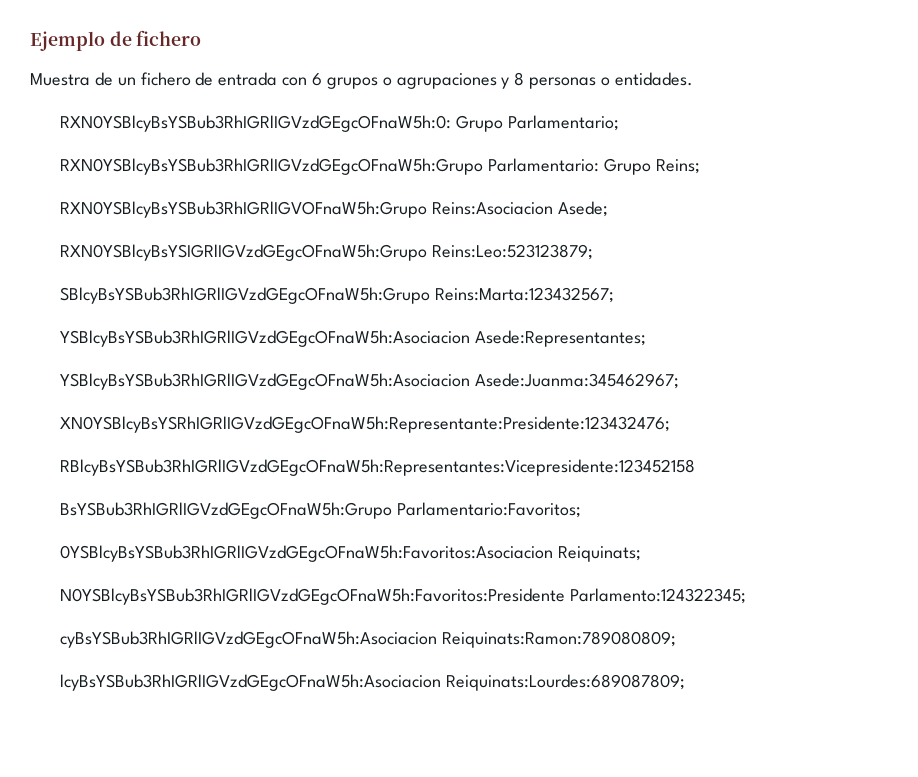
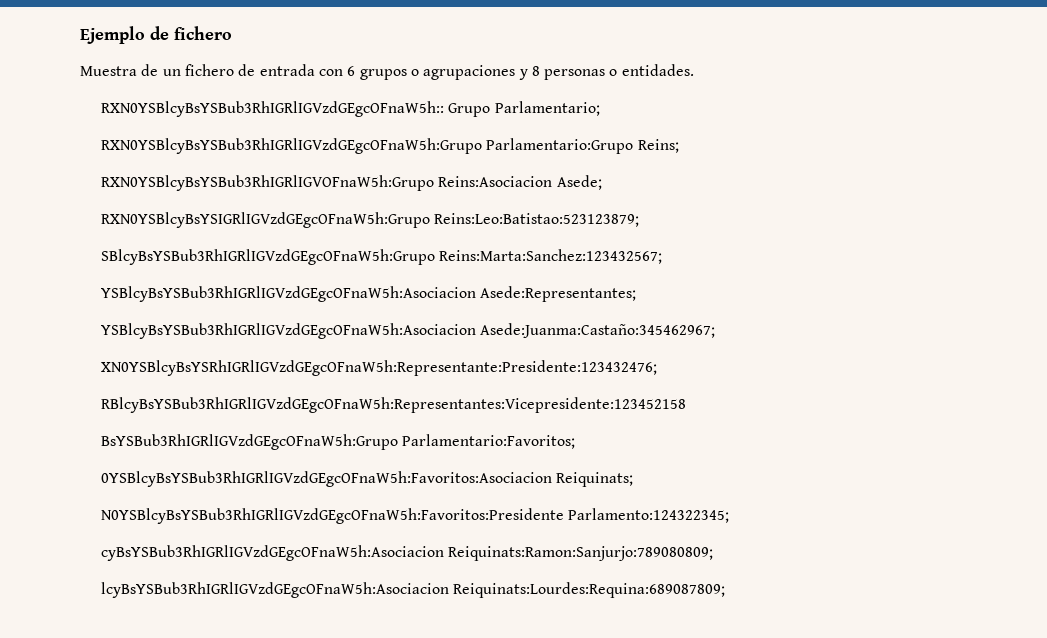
- RXN0YSBlcyBsYSBub3RhIGRlIGVzdGEgcOFnaW5h:0: Grupo Parlamentario;
+ RXN0YSBlcyBsYSBub3RhIGRlIGVzdGEgcOFnaW5h:: Grupo Parlamentario;
- RXN0YSBlcyBsYSBub3RhIGRlIGVzdGEgcOFnaW5h:Grupo Parlamentario: Grupo Reins;
+ RXN0YSBlcyBsYSBub3RhIGRlIGVzdGEgcOFnaW5h:Grupo Parlamentario:Grupo Reins;
- RXN0YSBlcyBsYSIGRlIGVzdGEgcOFnaW5h:Grupo Reins:Leo:523123879;
+ RXN0YSBlcyBsYSIGRlIGVzdGEgcOFnaW5h:Grupo Reins:Leo:Batistao:523123879;
- SBlcyBsYSBub3RhIGRlIGVzdGEgcOFnaW5h:Grupo Reins:Marta:123432567;
+ SBlcyBsYSBub3RhIGRlIGVzdGEgcOFnaW5h:Grupo Reins:Marta:Sanchez:123432567;
- YSBlcyBsYSBub3RhIGRlIGVzdGEgcOFnaW5h:Asociacion Asede:Juanma:345462967;
+ YSBlcyBsYSBub3RhIGRlIGVzdGEgcOFnaW5h:Asociacion Asede:Juanma:Castaño:345462967;
- cyBsYSBub3RhIGRlIGVzdGEgcOFnaW5h:Asociacion Reiquinats:Ramon:789080809;
+ cyBsYSBub3RhIGRlIGVzdGEgcOFnaW5h:Asociacion Reiquinats:Ramon:Sanjurjo:789080809;
- lcyBsYSBub3RhIGRlIGVzdGEgcOFnaW5h:Asociacion Reiquinats:Lourdes:689087809;
+ lcyBsYSBub3RhIGRlIGVzdGEgcOFnaW5h:Asociacion Reiquinats:Lourdes:Requina:689087809;

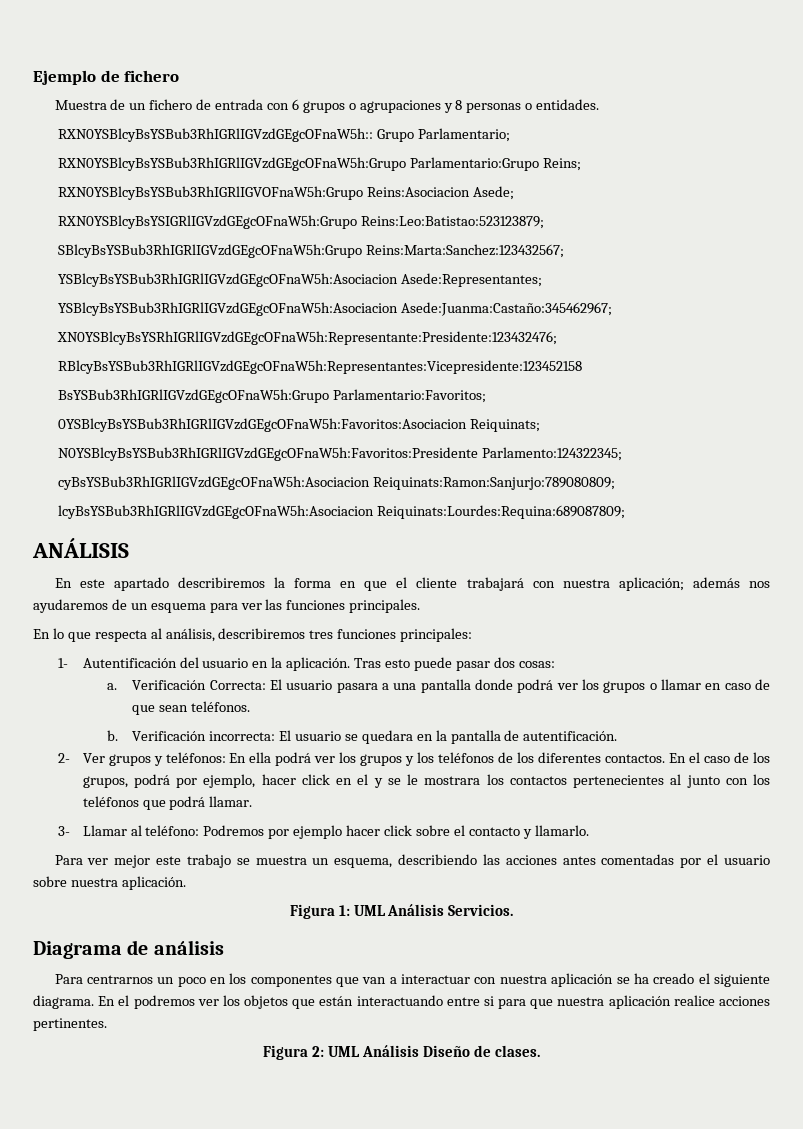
+ ANÁLISIS
+ En este apartado describiremos la forma en que el cliente trabajará con nuestra aplicación; además nos ayudaremos de un esquema para ver las funciones principales.
+ En lo que respecta al análisis, describiremos tres funciones principales:
+ 1- Autentificación del usuario en la aplicación. Tras esto puede pasar dos cosas:
+ a. Verificación Correcta: El usuario pasara a una pantalla donde podrá ver los grupos o llamar en caso de que sean teléfonos.
+ b. Verificación incorrecta: El usuario se quedara en la pantalla de autentificación.
+ 2- Ver grupos y teléfonos: En ella podrá ver los grupos y los teléfonos de los diferentes contactos. En el caso de los grupos, podrá por ejemplo, hacer click en el y se le mostrara los contactos pertenecientes al junto con los teléfonos que podrá llamar.
+ 3- Llamar al teléfono: Podremos por ejemplo hacer click sobre el contacto y llamarlo.
+ Para ver mejor este trabajo se muestra un esquema, describiendo las acciones antes comentadas por el usuario sobre nuestra aplicación.
+ Figura 1: UML Análisis Servicios.
+ Diagrama de análisis
+ Para centrarnos un poco en los componentes que van a interactuar con nuestra aplicación se ha creado el siguiente diagrama. En el podremos ver los objetos que están interactuando entre si para que nuestra aplicación realice acciones pertinentes.
+ Figura 2: UML Análisis Diseño de clases.

